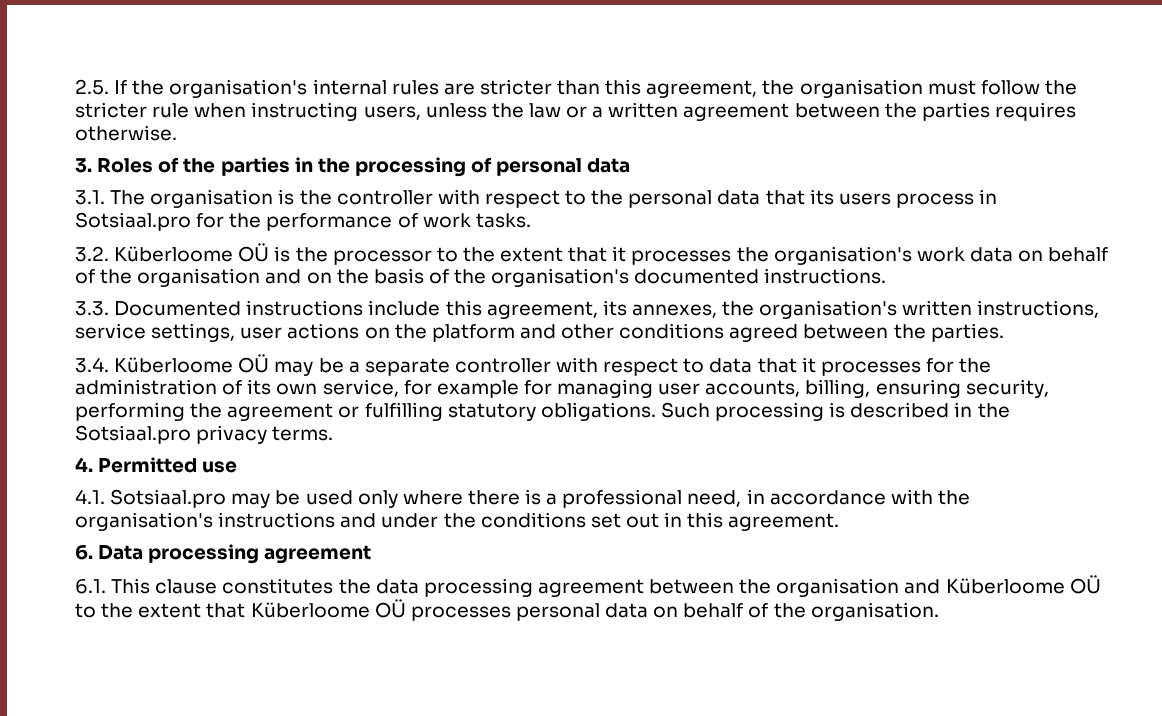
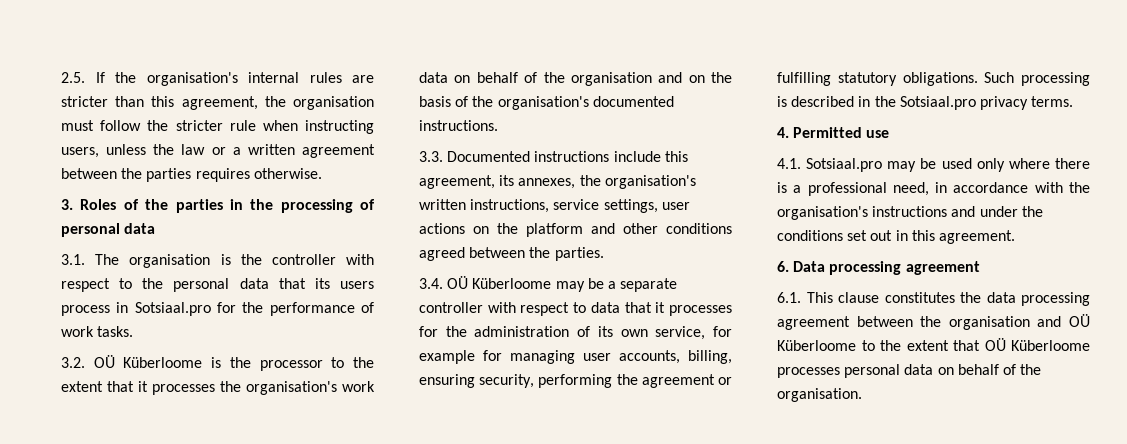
- 3.2. Küberloome OÜ is the processor to the extent that it processes the organisation's work data on behalf of the organisation and on the basis of the organisation's documented instructions.
+ 3.2. OÜ Küberloome is the processor to the extent that it processes the organisation's work data on behalf of the organisation and on the basis of the organisation's documented instructions.
- 3.4. Küberloome OÜ may be a separate controller with respect to data that it processes for the administration of its own service, for example for managing user accounts, billing, ensuring security, performing the agreement or fulfilling statutory obligations.
+ 3.4. OÜ Küberloome may be a separate controller with respect to data that it processes for the administration of its own service, for example for managing user accounts, billing, ensuring security, performing the agreement or fulfilling statutory obligations.
- 6.1. This clause constitutes the data processing agreement between the organisation and Küberloome OÜ to the extent that Küberloome OÜ processes personal data on behalf of the organisation.
+ 6.1. This clause constitutes the data processing agreement between the organisation and OÜ Küberloome to the extent that OÜ Küberloome processes personal data on behalf of the organisation.

